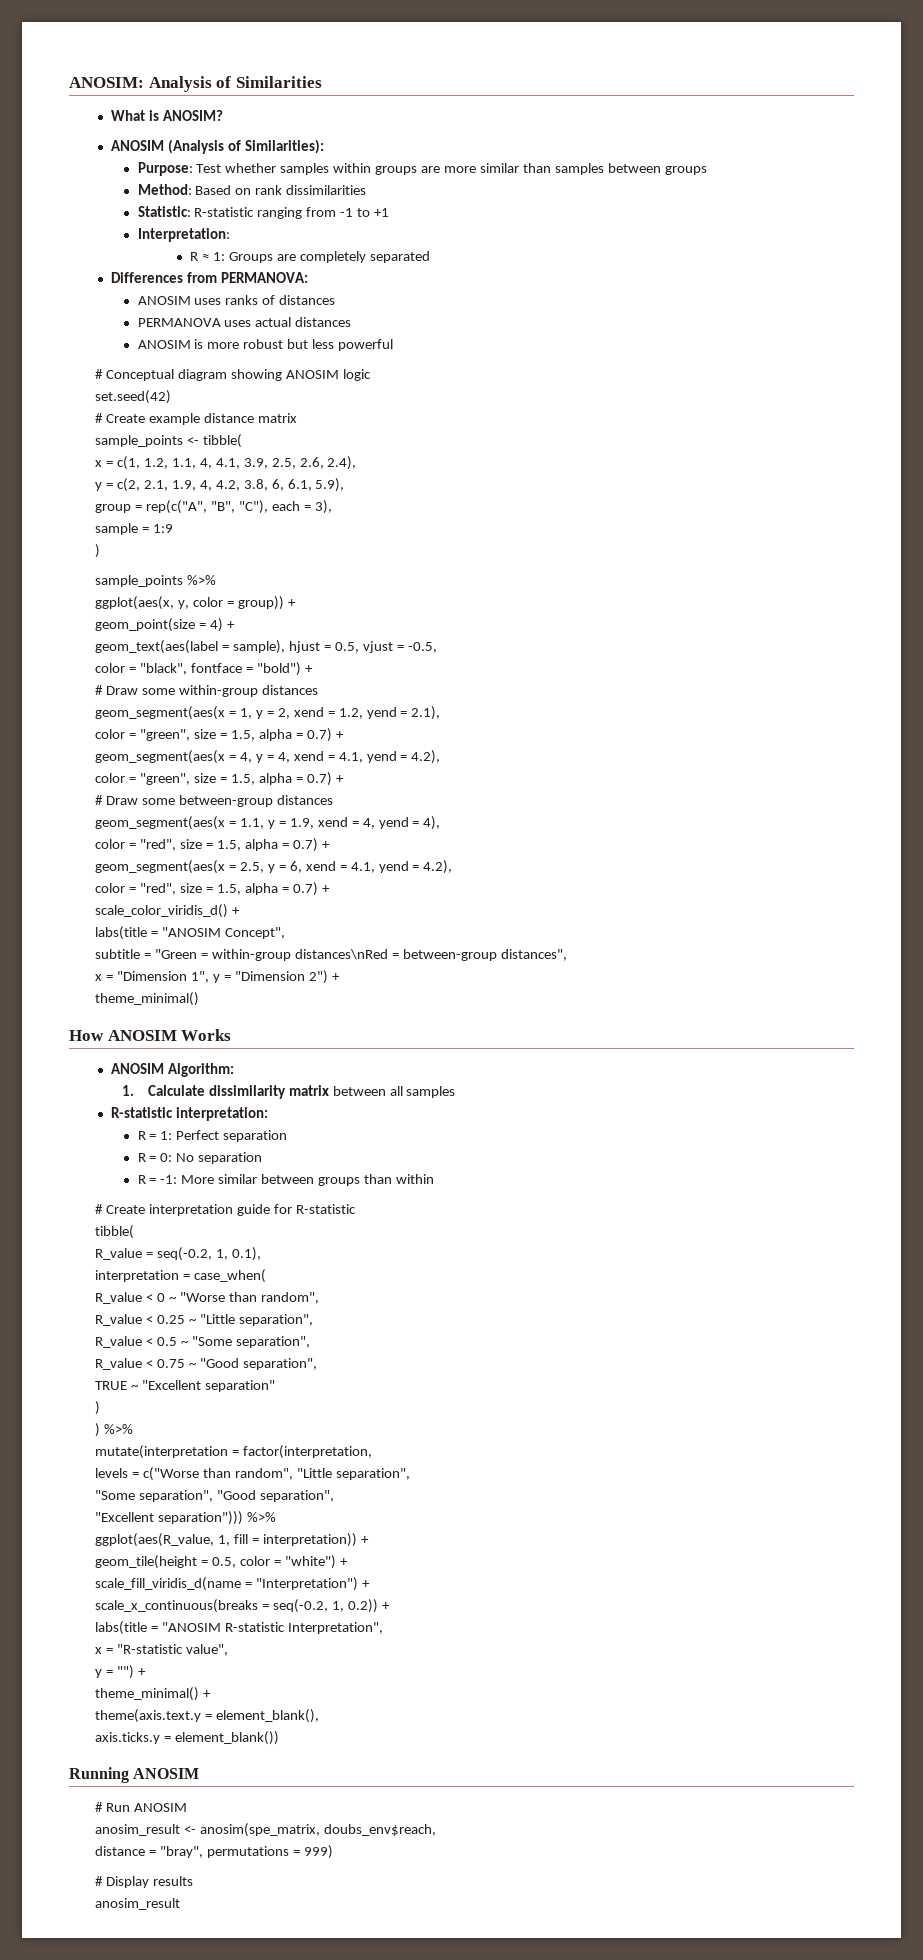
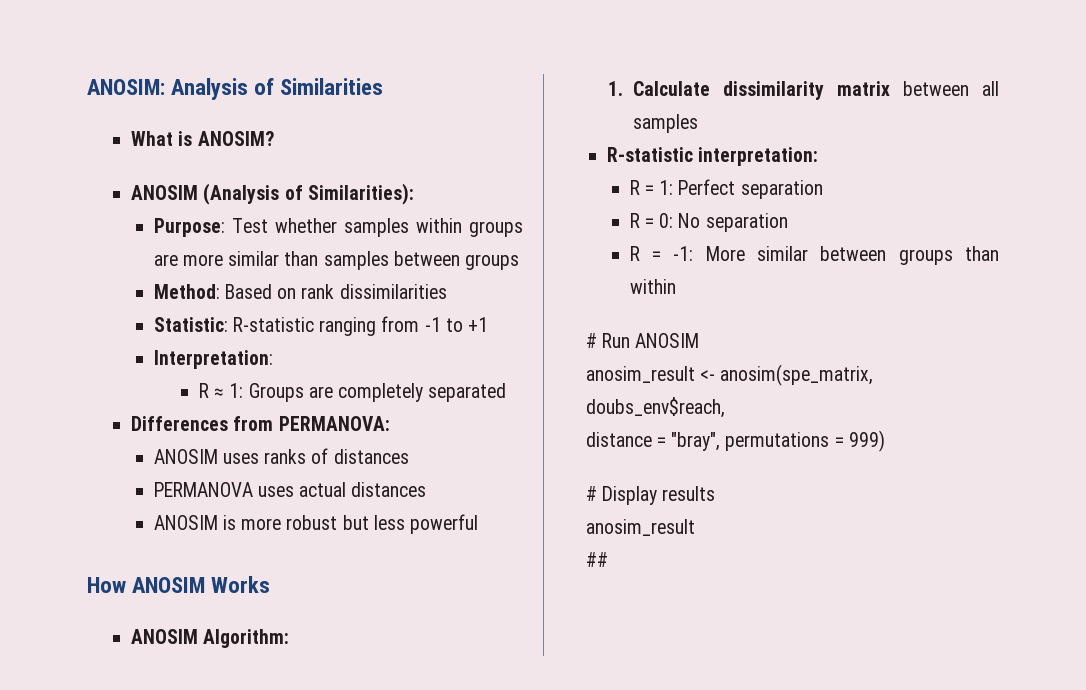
- # Conceptual diagram showing ANOSIM logic
- set.seed(42)
- # Create example distance matrix
- sample_points <- tibble(
- x = c(1, 1.2, 1.1, 4, 4.1, 3.9, 2.5, 2.6, 2.4),
- y = c(2, 2.1, 1.9, 4, 4.2, 3.8, 6, 6.1, 5.9),
- group = rep(c("A", "B", "C"), each = 3),
- sample = 1:9
- )
- sample_points %>%
- ggplot(aes(x, y, color = group)) +
- geom_point(size = 4) +
- geom_text(aes(label = sample), hjust = 0.5, vjust = -0.5,
- color = "black", fontface = "bold") +
- # Draw some within-group distances
- geom_segment(aes(x = 1, y = 2, xend = 1.2, yend = 2.1),
- color = "green", size = 1.5, alpha = 0.7) +
- geom_segment(aes(x = 4, y = 4, xend = 4.1, yend = 4.2),
- color = "green", size = 1.5, alpha = 0.7) +
- # Draw some between-group distances
- geom_segment(aes(x = 1.1, y = 1.9, xend = 4, yend = 4),
- color = "red", size = 1.5, alpha = 0.7) +
- geom_segment(aes(x = 2.5, y = 6, xend = 4.1, yend = 4.2),
- color = "red", size = 1.5, alpha = 0.7) +
- scale_color_viridis_d() +
- labs(title = "ANOSIM Concept",
- subtitle = "Green = within-group distances\nRed = between-group distances",
- x = "Dimension 1", y = "Dimension 2") +
- theme_minimal()
- # Create interpretation guide for R-statistic
- tibble(
- R_value = seq(-0.2, 1, 0.1),
- interpretation = case_when(
- R_value < 0 ~ "Worse than random",
- R_value < 0.25 ~ "Little separation",
- R_value < 0.5 ~ "Some separation",
- R_value < 0.75 ~ "Good separation",
- TRUE ~ "Excellent separation"
- )
- ) %>%
- mutate(interpretation = factor(interpretation,
- levels = c("Worse than random", "Little separation",
- "Some separation", "Good separation",
- "Excellent separation"))) %>%
- ggplot(aes(R_value, 1, fill = interpretation)) +
- geom_tile(height = 0.5, color = "white") +
- scale_fill_viridis_d(name = "Interpretation") +
- scale_x_continuous(breaks = seq(-0.2, 1, 0.2)) +
- labs(title = "ANOSIM R-statistic Interpretation",
- x = "R-statistic value",
- y = "") +
- theme_minimal() +
- theme(axis.text.y = element_blank(),
- axis.ticks.y = element_blank())
- Running ANOSIM
+ ##

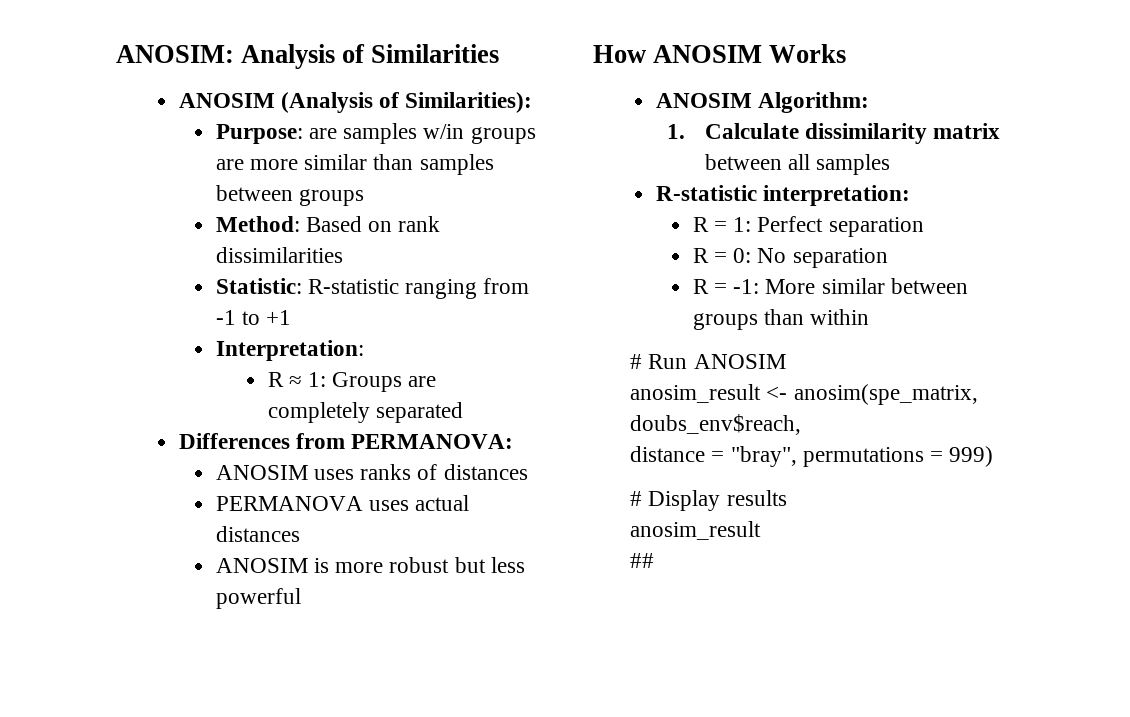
- What is ANOSIM?
- Purpose: Test whether samples within groups are more similar than samples between groups
+ Purpose: are samples w/in groups are more similar than samples between groups

